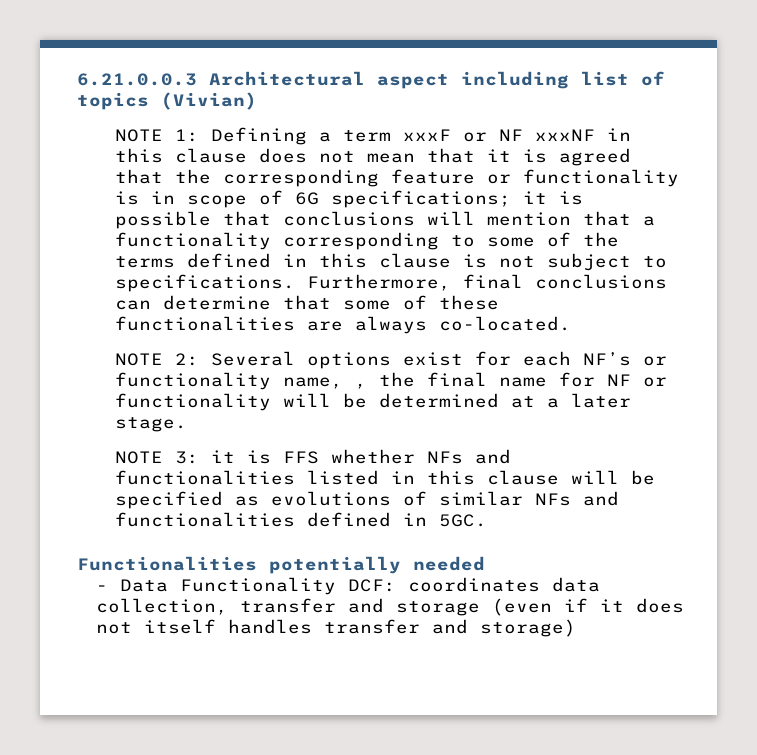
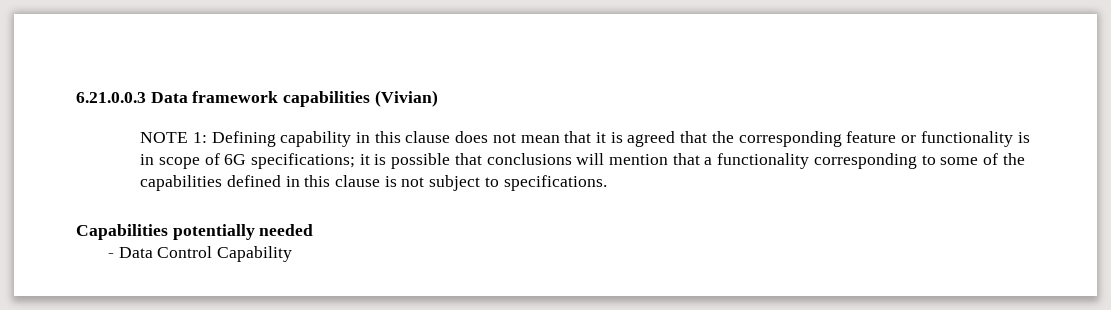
- 6.21.0.0.3 Architectural aspect including list of topics (Vivian)
- NOTE 1: Defining a term xxxF or NF xxxNF in this clause does not mean that it is agreed that the corresponding feature or functionality is in scope of 6G specifications; it is possible that conclusions will mention that a functionality corresponding to some of the terms defined in this clause is not subject to specifications. Furthermore, final conclusions can determine that some of these functionalities are always co-located.
- NOTE 2: Several options exist for each NF’s or functionality name, , the final name for NF or functionality will be determined at a later stage.
- NOTE 3: it is FFS whether NFs and functionalities listed in this clause will be specified as evolutions of similar NFs and functionalities defined in 5GC.
- Functionalities potentially needed
- - Data Functionality DCF: coordinates data collection, transfer and storage (even if it does not itself handles transfer and storage)
+ 6.21.0.0.3 Data framework capabilities (Vivian)
+ NOTE 1: Defining capability in this clause does not mean that it is agreed that the corresponding feature or functionality is in scope of 6G specifications; it is possible that conclusions will mention that a functionality corresponding to some of the capabilities defined in this clause is not subject to specifications.
+ Capabilities potentially needed
+ - Data Control Capability

